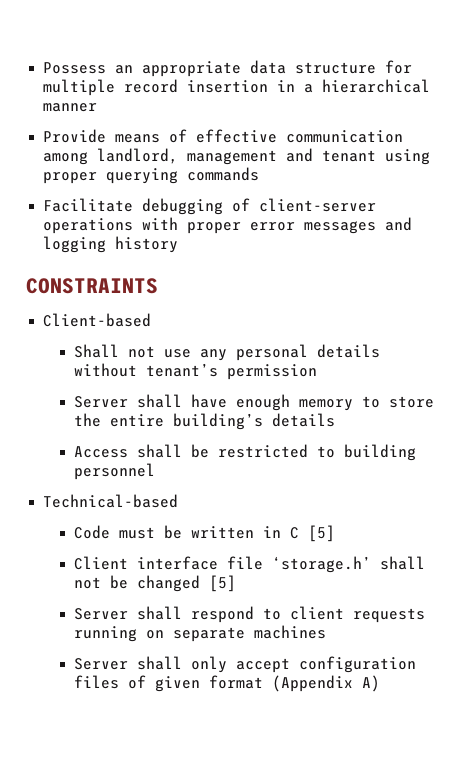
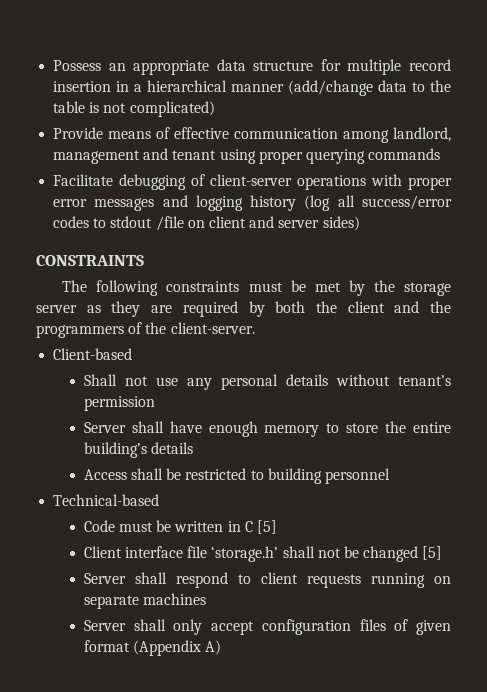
- Possess an appropriate data structure for multiple record insertion in a hierarchical manner
+ Possess an appropriate data structure for multiple record insertion in a hierarchical manner (add/change data to the table is not complicated)
- Facilitate debugging of client-server operations with proper error messages and logging history
+ Facilitate debugging of client-server operations with proper error messages and logging history (log all success/error codes to stdout /file on client and server sides)
  CONSTRAINTS
+ The following constraints must be met by the storage server as they are required by both the client and the programmers of the client-server.

